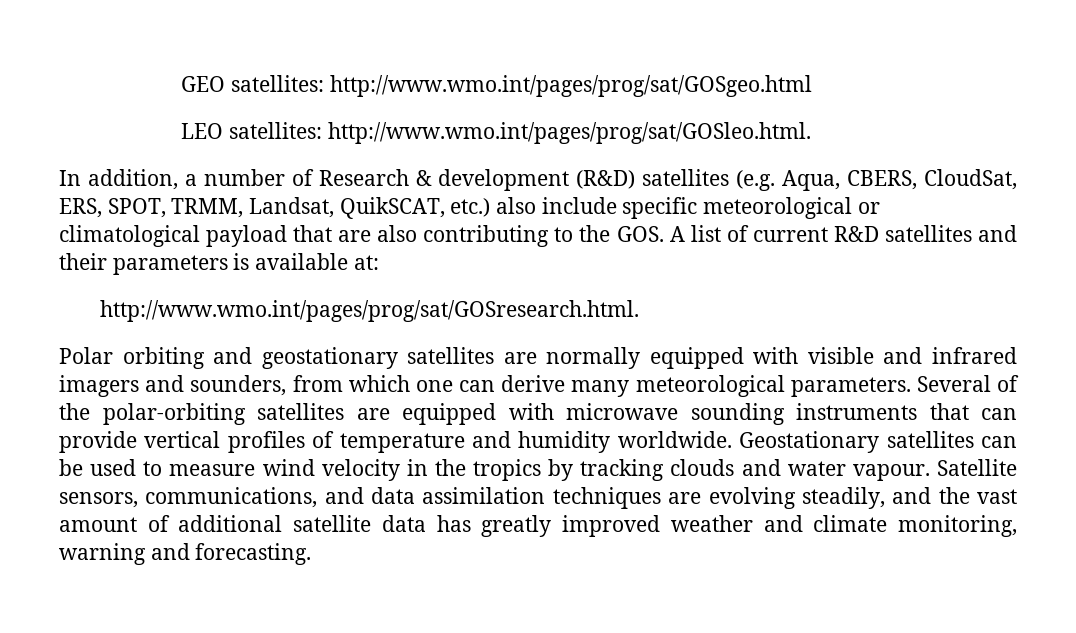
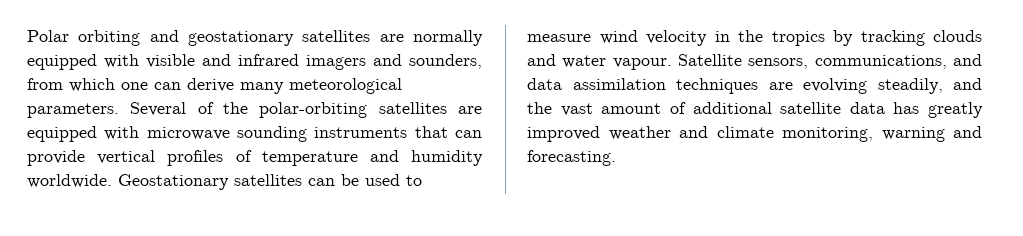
- GEO satellites: http://www.wmo.int/pages/prog/sat/GOSgeo.html
- LEO satellites: http://www.wmo.int/pages/prog/sat/GOSleo.html.
- In addition, a number of Research & development (R&D) satellites (e.g. Aqua, CBERS, CloudSat, ERS, SPOT, TRMM, Landsat, QuikSCAT, etc.) also include specific meteorological or climatological payload that are also contributing to the GOS. A list of current R&D satellites and their parameters is available at:
- http://www.wmo.int/pages/prog/sat/GOSresearch.html.

